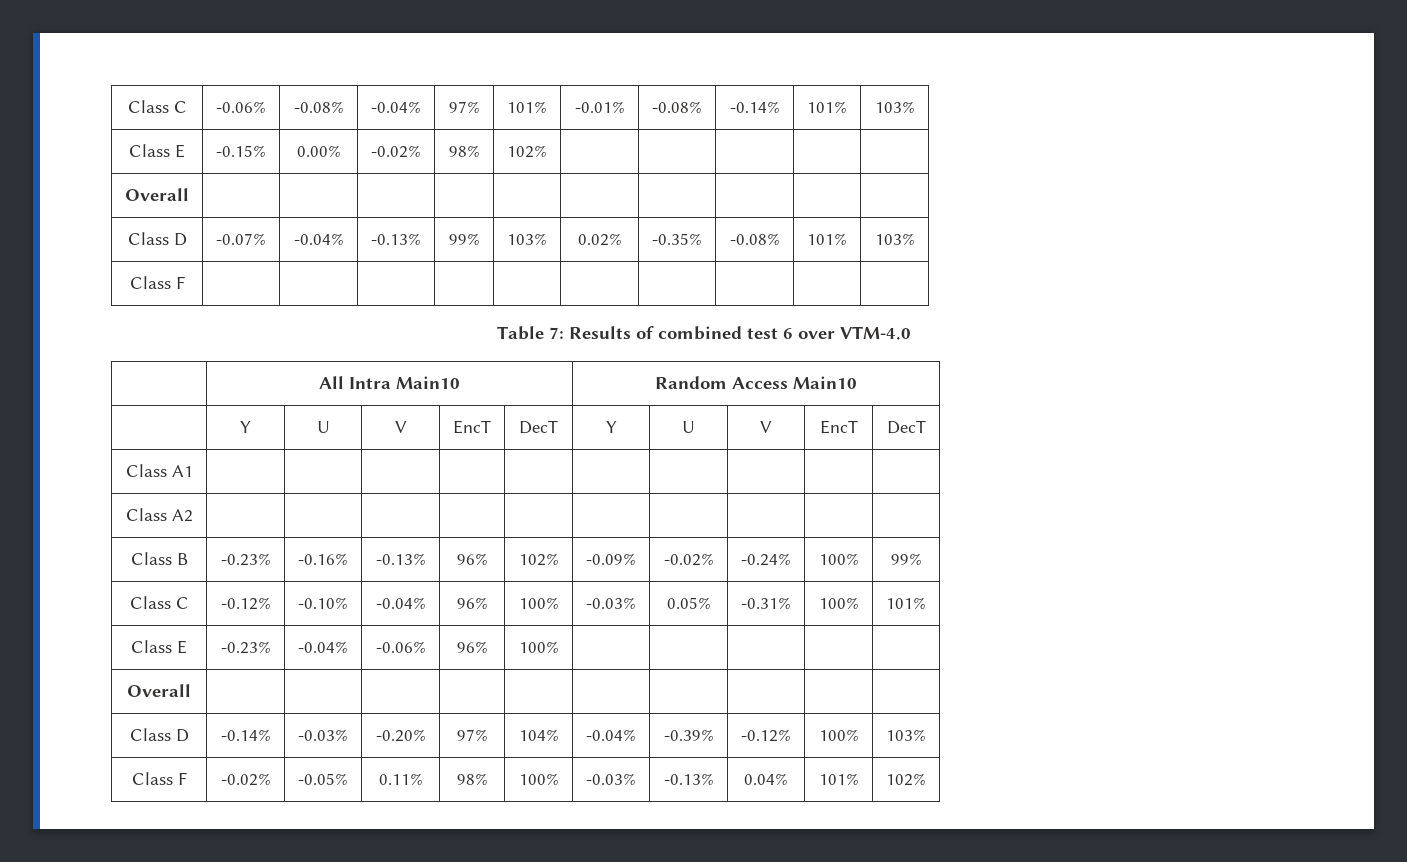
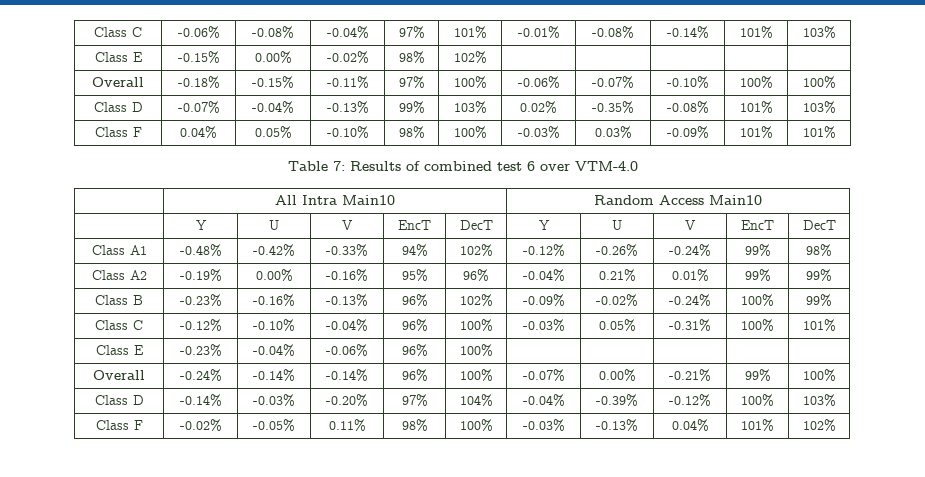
  Class E | -0.15% | 0.00% | -0.02% | 98% | 102% | | | | |
- Overall | | | | | | | | | |
+ Overall | -0.18% | -0.15% | -0.11% | 97% | 100% | -0.06% | -0.07% | -0.10% | 100% | 100%
- Class F | | | | | | | | | |
+ Class F | 0.04% | 0.05% | -0.10% | 98% | 100% | -0.03% | 0.03% | -0.09% | 101% | 101%
- Class A1 | | | | | | | | | |
- Class A2 | | | | | | | | | |
+ Class A1 | -0.48% | -0.42% | -0.33% | 94% | 102% | -0.12% | -0.26% | -0.24% | 99% | 98%
+ Class A2 | -0.19% | 0.00% | -0.16% | 95% | 96% | -0.04% | 0.21% | 0.01% | 99% | 99%
  Class E | -0.23% | -0.04% | -0.06% | 96% | 100% | | | | |
- Overall | | | | | | | | | |
+ Overall | -0.24% | -0.14% | -0.14% | 96% | 100% | -0.07% | 0.00% | -0.21% | 99% | 100%

